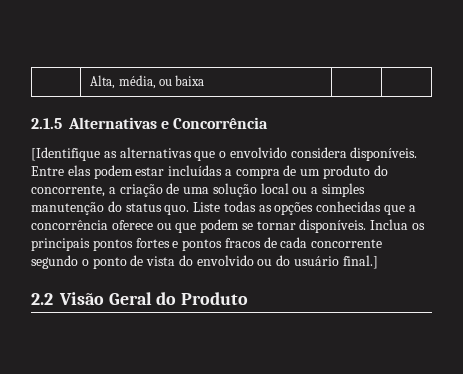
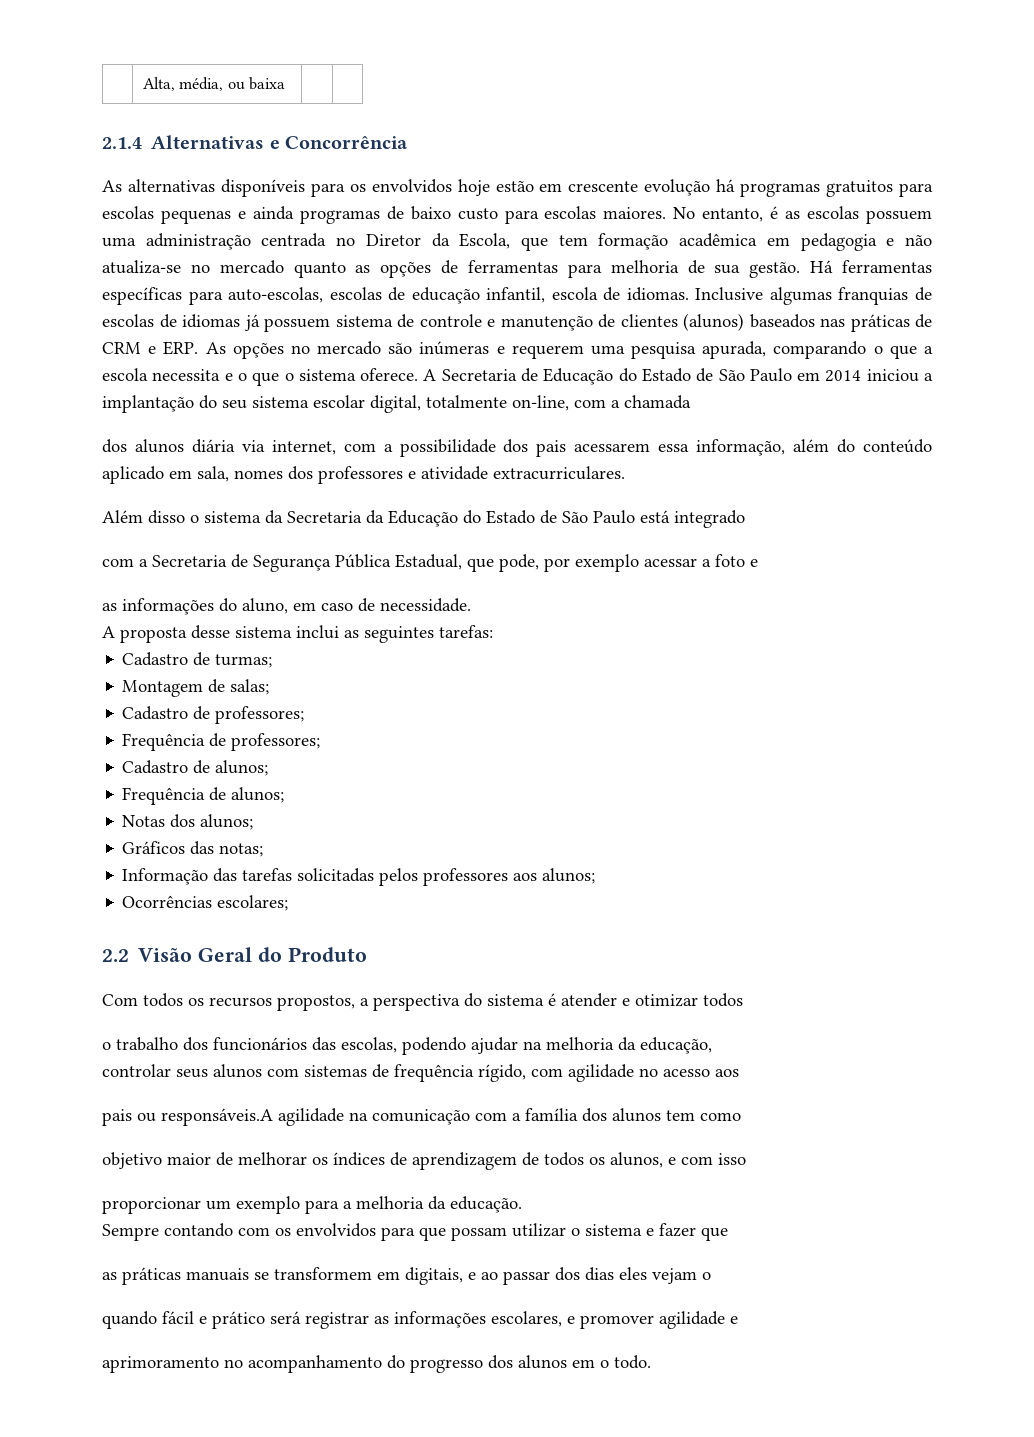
- 2.1.5 Alternativas e Concorrência
+ 2.1.4 Alternativas e Concorrência
- [Identifique as alternativas que o envolvido considera disponíveis. Entre elas podem estar incluídas a compra de um produto do concorrente, a criação de uma solução local ou a simples manutenção do status quo. Liste todas as opções conhecidas que a concorrência oferece ou que podem se tornar disponíveis. Inclua os principais pontos fortes e pontos fracos de cada concorrente segundo o ponto de vista do envolvido ou do usuário final.]
+ As alternativas disponíveis para os envolvidos hoje estão em crescente evolução há programas gratuitos para escolas pequenas e ainda programas de baixo custo para escolas maiores. No entanto, é as escolas possuem uma administração centrada no Diretor da Escola, que tem formação acadêmica em pedagogia e não atualiza-se no mercado quanto as opções de ferramentas para melhoria de sua gestão. Há ferramentas específicas para auto-escolas, escolas de educação infantil, escola de idiomas. Inclusive algumas franquias de escolas de idiomas já possuem sistema de controle e manutenção de clientes (alunos) baseados nas práticas de CRM e ERP. As opções no mercado são inúmeras e requerem uma pesquisa apurada, comparando o que a escola necessita e o que o sistema oferece. A Secretaria de Educação do Estado de São Paulo em 2014 iniciou a implantação do seu sistema escolar digital, totalmente on-line, com a chamada
+ dos alunos diária via internet, com a possibilidade dos pais acessarem essa informação, além do conteúdo aplicado em sala, nomes dos professores e atividade extracurriculares.
+ Além disso o sistema da Secretaria da Educação do Estado de São Paulo está integrado
+ com a Secretaria de Segurança Pública Estadual, que pode, por exemplo acessar a foto e
+ as informações do aluno, em caso de necessidade.
+ A proposta desse sistema inclui as seguintes tarefas:
+ Cadastro de turmas;
+ Montagem de salas;
+ Cadastro de professores;
+ Frequência de professores;
+ Cadastro de alunos;
+ Frequência de alunos;
+ Notas dos alunos;
+ Gráficos das notas;
+ Informação das tarefas solicitadas pelos professores aos alunos;
+ Ocorrências escolares;
+ Com todos os recursos propostos, a perspectiva do sistema é atender e otimizar todos
+ o trabalho dos funcionários das escolas, podendo ajudar na melhoria da educação,
+ controlar seus alunos com sistemas de frequência rígido, com agilidade no acesso aos
+ pais ou responsáveis.A agilidade na comunicação com a família dos alunos tem como
+ objetivo maior de melhorar os índices de aprendizagem de todos os alunos, e com isso
+ proporcionar um exemplo para a melhoria da educação.
+ Sempre contando com os envolvidos para que possam utilizar o sistema e fazer que
+ as práticas manuais se transformem em digitais, e ao passar dos dias eles vejam o
+ quando fácil e prático será registrar as informações escolares, e promover agilidade e
+ aprimoramento no acompanhamento do progresso dos alunos em o todo.

